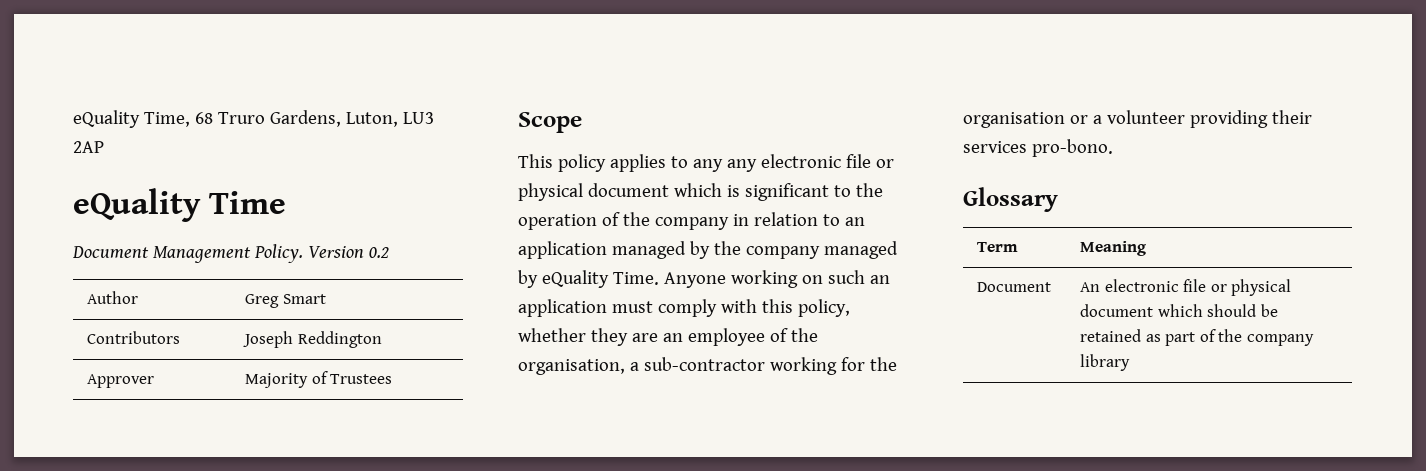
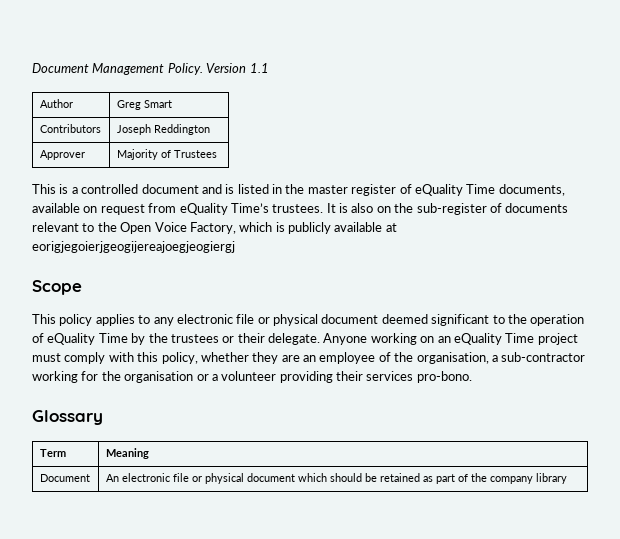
- eQuality Time, 68 Truro Gardens, Luton, LU3 2AP
- eQuality Time
- Version 0.2
+ Version 1.1
+ This is a controlled document and is listed in the master register of eQuality Time documents, available on request from eQuality Time’s trustees. It is also on the sub-register of documents relevant to the Open Voice Factory, which is publicly available at eorigjegoierjgeogijereajoegjeogiergj
- This policy applies to any any electronic file or physical document which is significant to the operation of the company in relation to an application managed by the company managed by eQuality Time. Anyone working on such an application must comply with this policy, whether they are an employee of the organisation, a sub-contractor working for the organisation or a volunteer providing their services pro-bono.
+ This policy applies to any electronic file or physical document deemed significant to the operation of eQuality Time by the trustees or their delegate. Anyone working on an eQuality Time project must comply with this policy, whether they are an employee of the organisation, a sub-contractor working for the organisation or a volunteer providing their services pro-bono.

